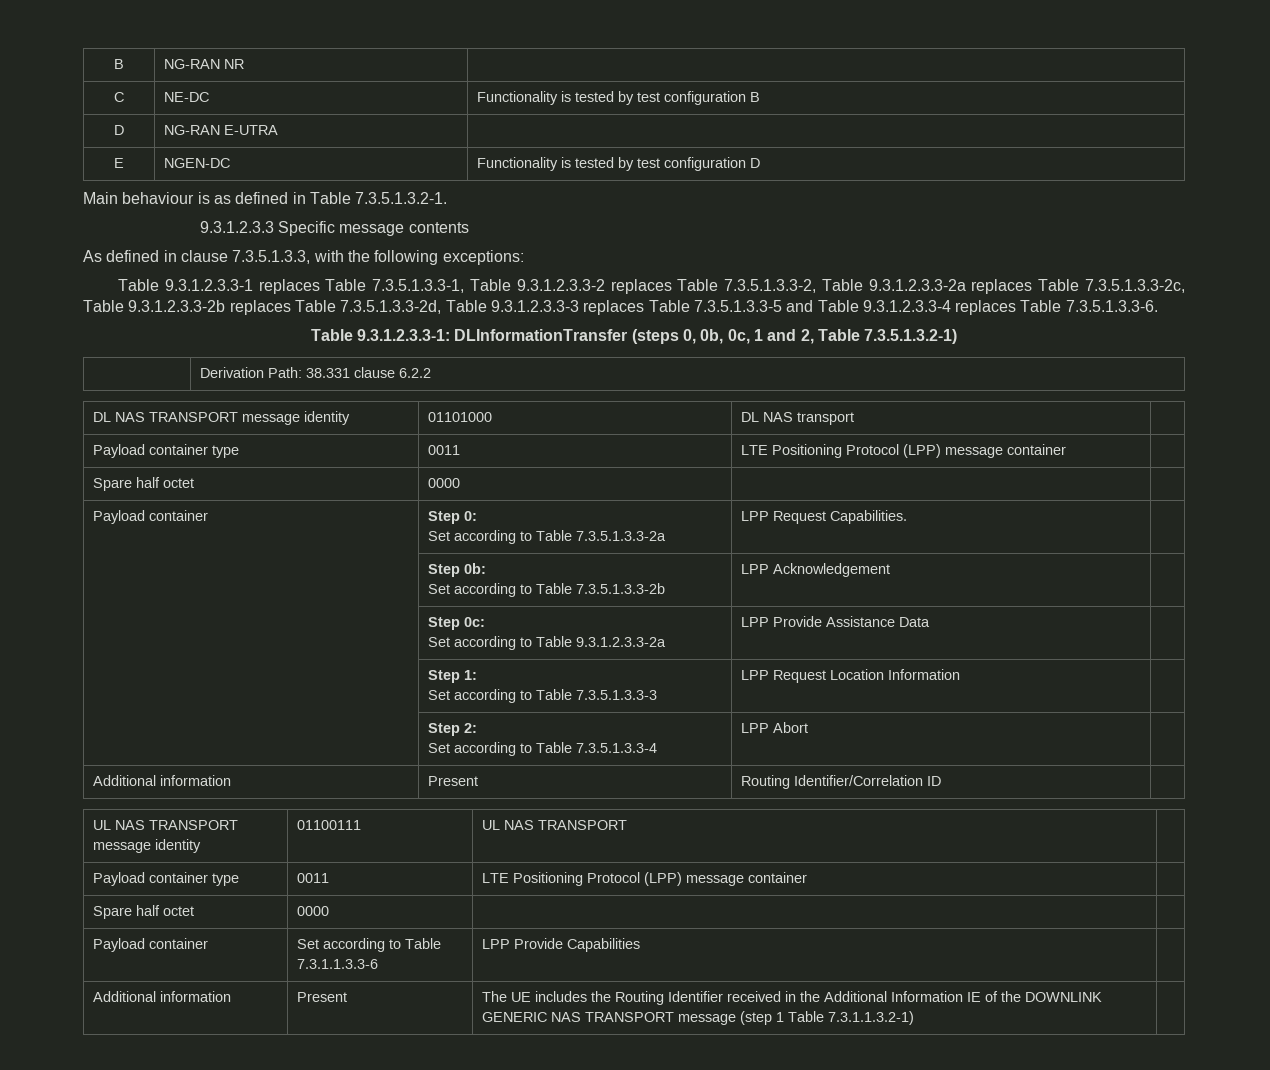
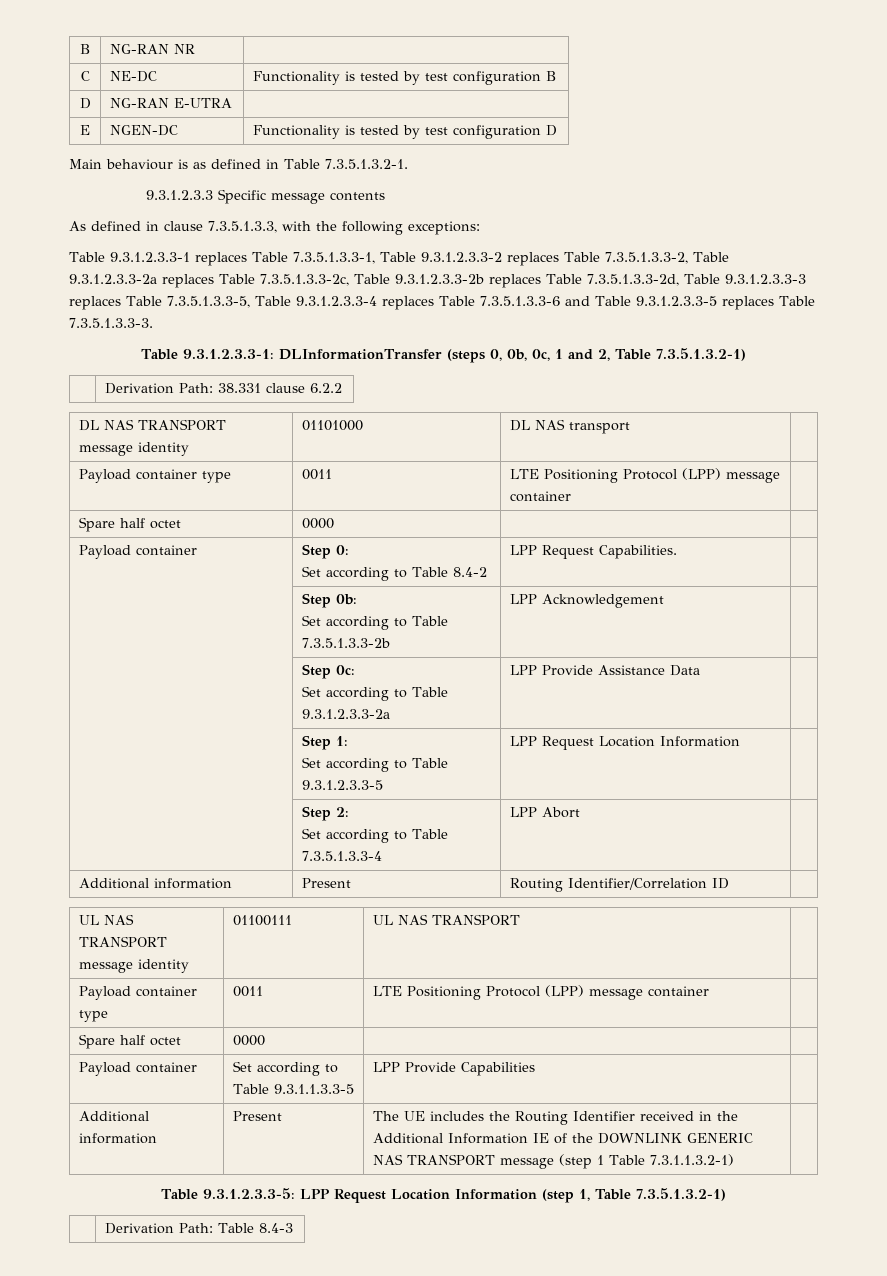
- Table 9.3.1.2.3.3-1 replaces Table 7.3.5.1.3.3-1, Table 9.3.1.2.3.3-2 replaces Table 7.3.5.1.3.3-2, Table 9.3.1.2.3.3-2a replaces Table 7.3.5.1.3.3-2c, Table 9.3.1.2.3.3-2b replaces Table 7.3.5.1.3.3-2d, Table 9.3.1.2.3.3-3 replaces Table 7.3.5.1.3.3-5 and Table 9.3.1.2.3.3-4 replaces Table 7.3.5.1.3.3-6.
+ Table 9.3.1.2.3.3-1 replaces Table 7.3.5.1.3.3-1, Table 9.3.1.2.3.3-2 replaces Table 7.3.5.1.3.3-2, Table 9.3.1.2.3.3-2a replaces Table 7.3.5.1.3.3-2c, Table 9.3.1.2.3.3-2b replaces Table 7.3.5.1.3.3-2d, Table 9.3.1.2.3.3-3 replaces Table 7.3.5.1.3.3-5, Table 9.3.1.2.3.3-4 replaces Table 7.3.5.1.3.3-6 and Table 9.3.1.2.3.3-5 replaces Table 7.3.5.1.3.3-3.
  Payload container | Step 0:
- Set according to Table 7.3.5.1.3.3-2a | LPP Request Capabilities. |
+ Set according to Table 8.4-2 | LPP Request Capabilities. |
  | Step 1:
- Set according to Table 7.3.5.1.3.3-3 | LPP Request Location Information |
+ Set according to Table 9.3.1.2.3.3-5 | LPP Request Location Information |
- Payload container | Set according to Table 7.3.1.1.3.3-6 | LPP Provide Capabilities |
+ Payload container | Set according to Table 9.3.1.1.3.3-5 | LPP Provide Capabilities |
+ Table 9.3.1.2.3.3-5: LPP Request Location Information (step 1, Table 7.3.5.1.3.2-1)
+ | Derivation Path: Table 8.4-3

